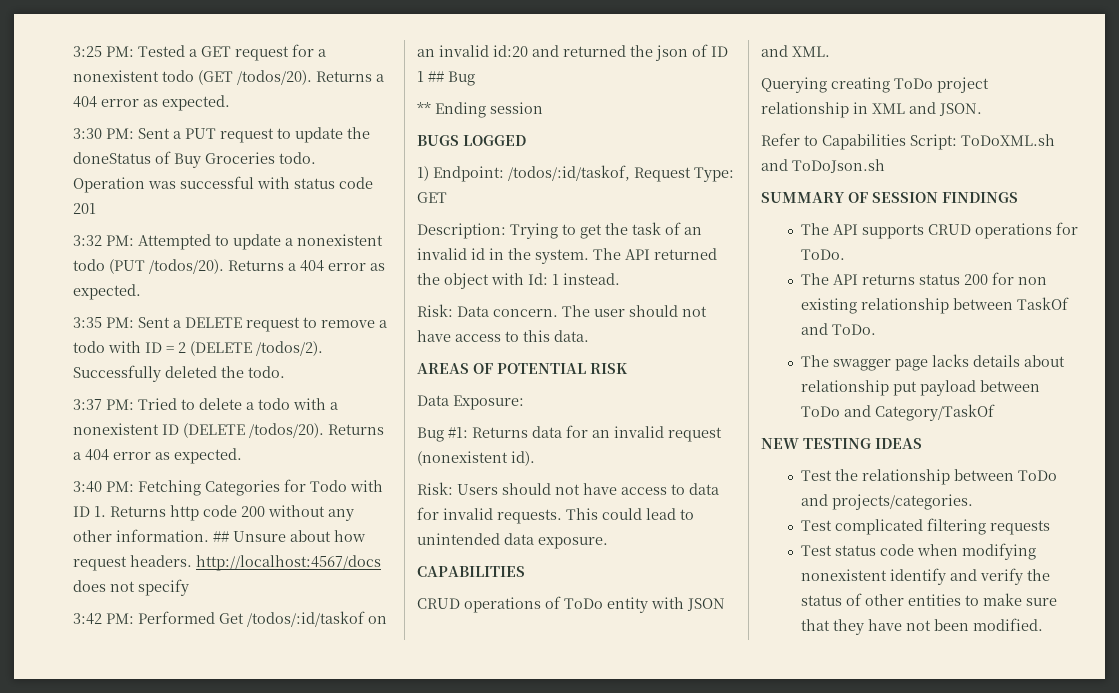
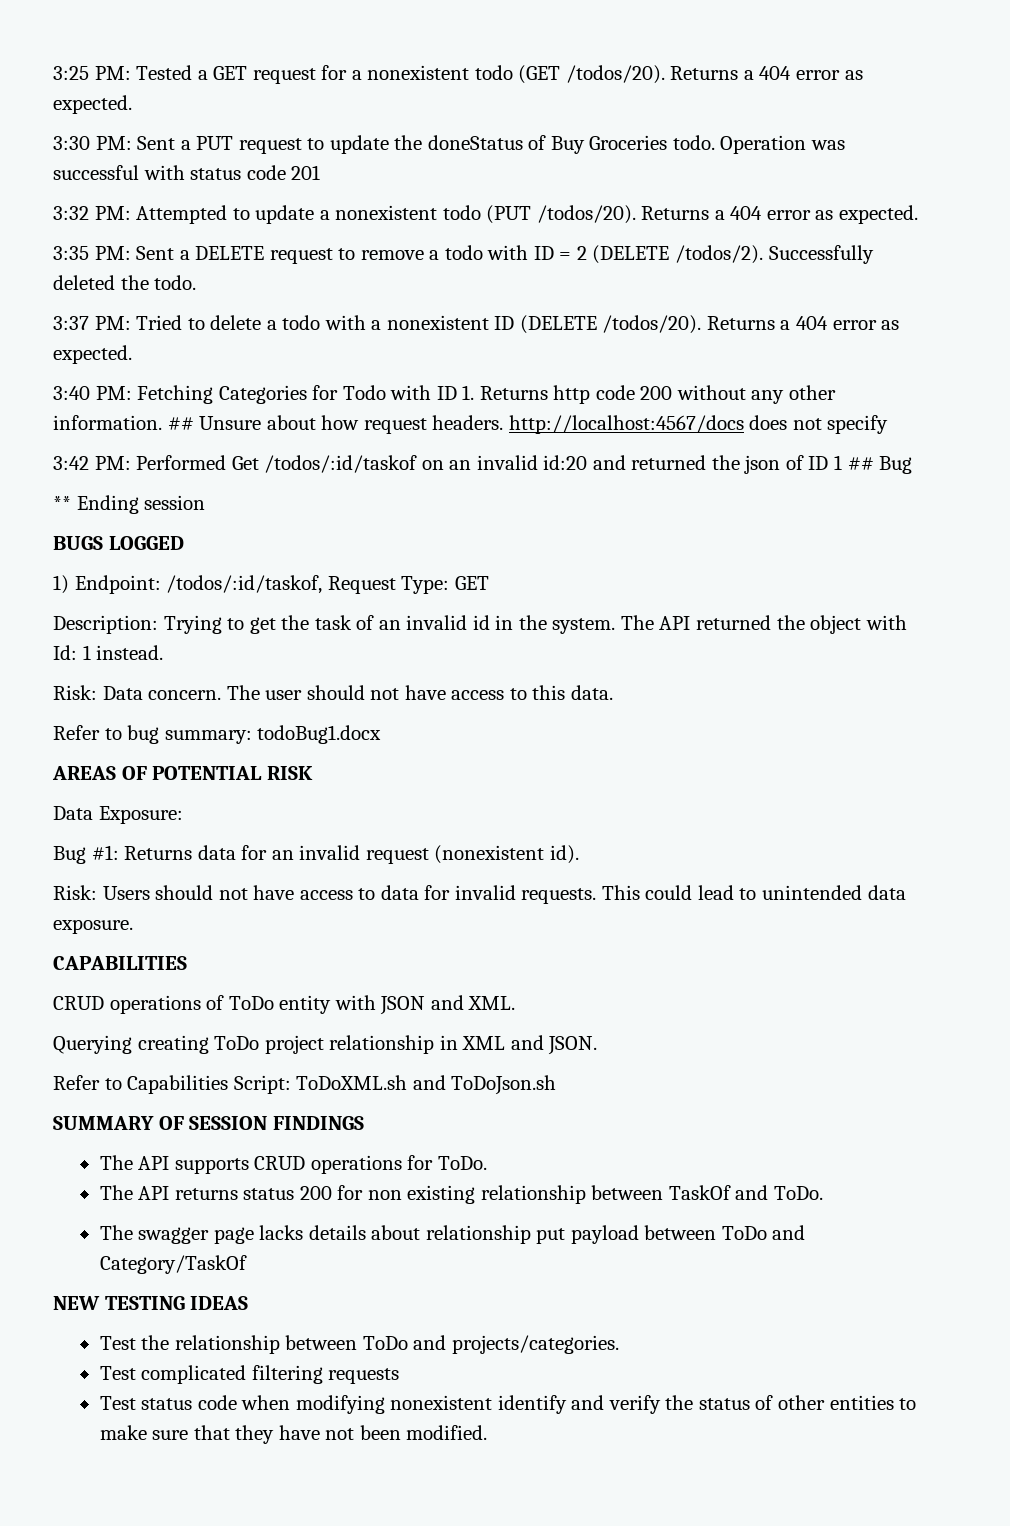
+ Refer to bug summary: todoBug1.docx

